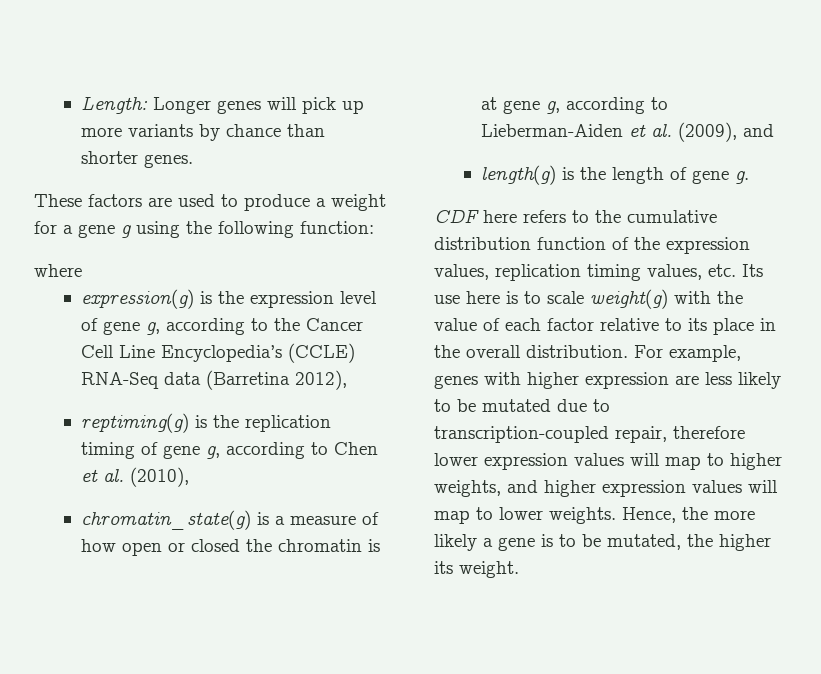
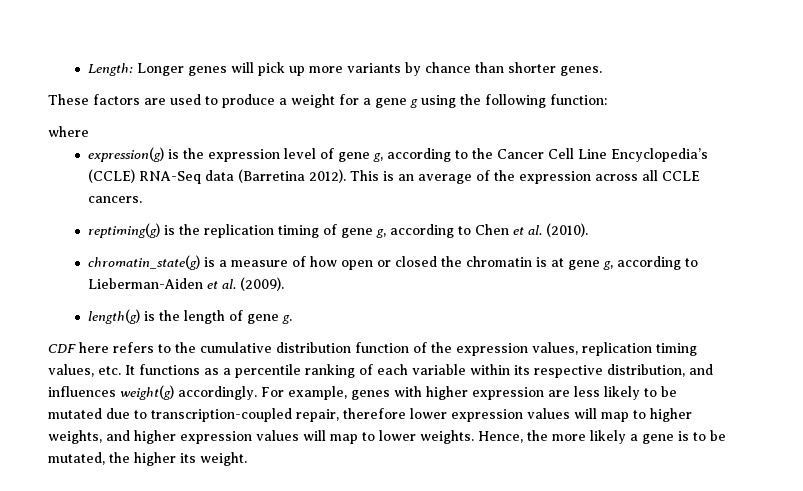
- expression(g) is the expression level of gene g, according to the Cancer Cell Line Encyclopedia’s (CCLE) RNA-Seq data (Barretina 2012),
+ expression(g) is the expression level of gene g, according to the Cancer Cell Line Encyclopedia’s (CCLE) RNA-Seq data (Barretina 2012). This is an average of the expression across all CCLE cancers.
- reptiming(g) is the replication timing of gene g, according to Chen et al. (2010),
+ reptiming(g) is the replication timing of gene g, according to Chen et al. (2010).
- chromatin_state(g) is a measure of how open or closed the chromatin is at gene g, according to Lieberman-Aiden et al. (2009), and
+ chromatin_state(g) is a measure of how open or closed the chromatin is at gene g, according to Lieberman-Aiden et al. (2009).
- CDF here refers to the cumulative distribution function of the expression values, replication timing values, etc. Its use here is to scale weight(g) with the value of each factor relative to its place in the overall distribution.
+ CDF here refers to the cumulative distribution function of the expression values, replication timing values, etc. It functions as a percentile ranking of each variable within its respective distribution, and influences weight(g) accordingly.

